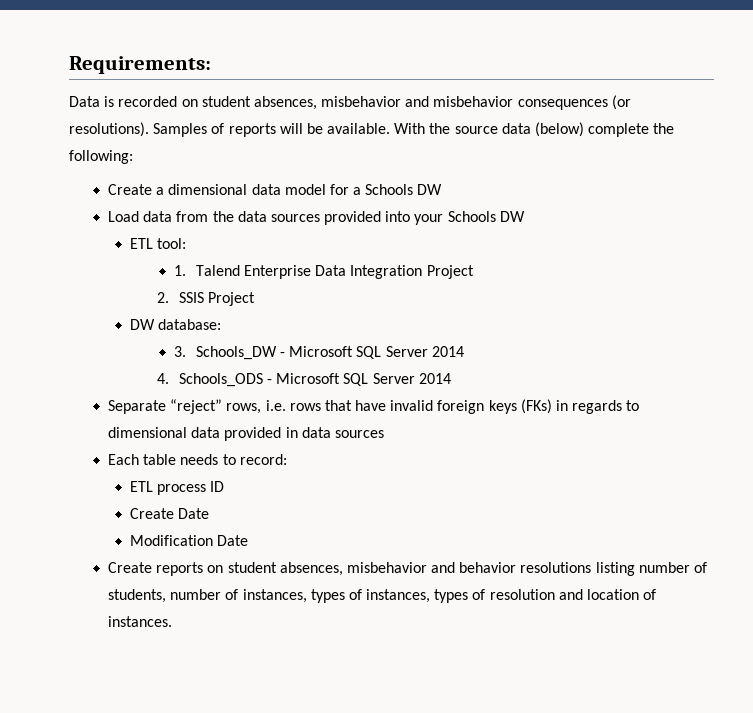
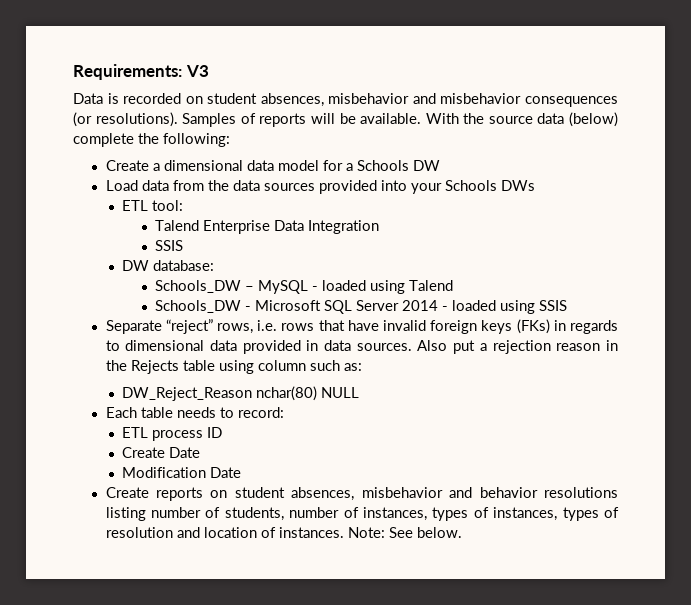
- Requirements:
+ Requirements: V3
- Load data from the data sources provided into your Schools DW
+ Load data from the data sources provided into your Schools DWs
- 1. Talend Enterprise Data Integration Project
- 2. SSIS Project
+ Talend Enterprise Data Integration
+ SSIS
- 3. Schools_DW - Microsoft SQL Server 2014
- 4. Schools_ODS - Microsoft SQL Server 2014
+ Schools_DW – MySQL - loaded using Talend
+ Schools_DW - Microsoft SQL Server 2014 - loaded using SSIS
- Separate “reject” rows, i.e. rows that have invalid foreign keys (FKs) in regards to dimensional data provided in data sources
+ Separate “reject” rows, i.e. rows that have invalid foreign keys (FKs) in regards to dimensional data provided in data sources. Also put a rejection reason in the Rejects table using column such as:
+ DW_Reject_Reason nchar(80) NULL
+ Note: See below.

